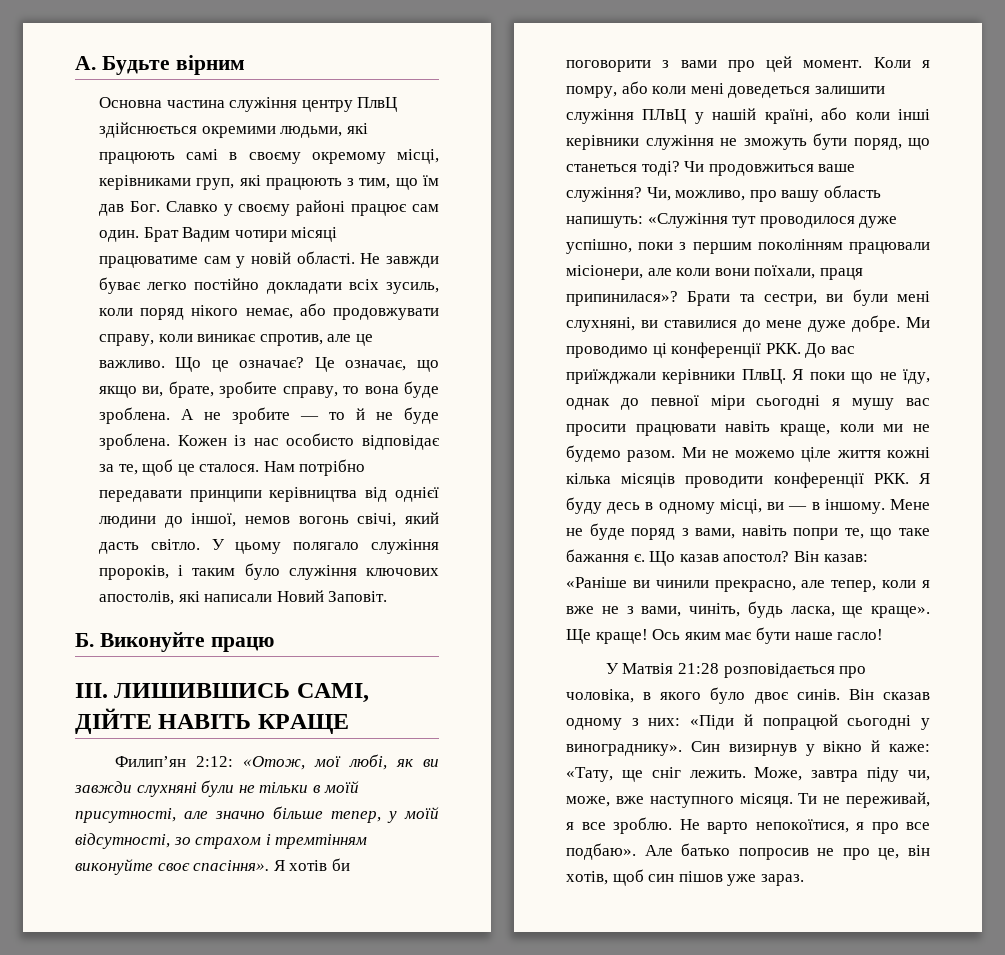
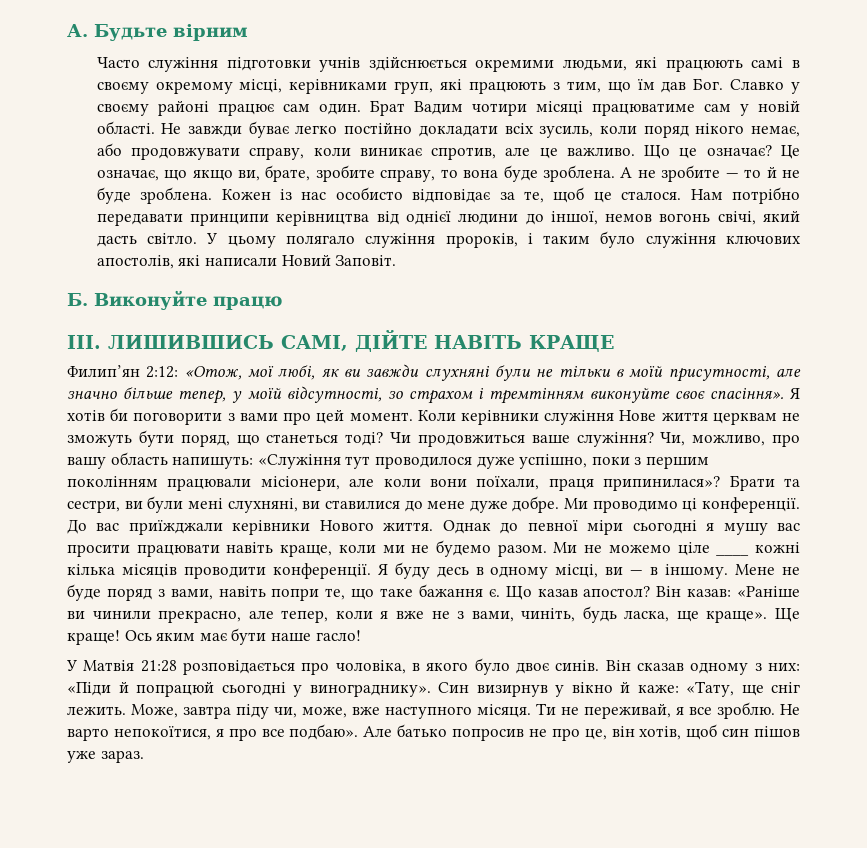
- Основна частина служіння центру ПлвЦ здійснюється окремими людьми, які працюють самі в своєму окремому місці, керівниками груп, які працюють з тим, що їм дав Бог. Славко у своєму районі працює сам один.
+ Часто служіння підготовки учнів здійснюється окремими людьми, які працюють самі в своєму окремому місці, керівниками груп, які працюють з тим, що їм дав Бог. Славко у своєму районі працює сам один.
- Коли я помру, або коли мені доведеться залишити служіння ПЛвЦ у нашій країні, або коли інші керівники служіння не зможуть бути поряд, що станеться тоді?
+ Коли керівники служіння Нове життя церквам не зможуть бути поряд, що станеться тоді?
- Ми проводимо ці конференції РКК. До вас приїжджали керівники ПлвЦ. Я поки що не їду, однак до певної міри сьогодні я мушу вас просити працювати навіть краще, коли ми не будемо разом.
+ Ми проводимо ці конференції. До вас приїжджали керівники Нового життя. Однак до певної міри сьогодні я мушу вас просити працювати навіть краще, коли ми не будемо разом.
- Ми не можемо ціле життя кожні кілька місяців проводити конференції РКК. Я буду десь в одному місці, ви — в іншому.
+ Ми не можемо ціле ____ кожні кілька місяців проводити конференції. Я буду десь в одному місці, ви — в іншому.

